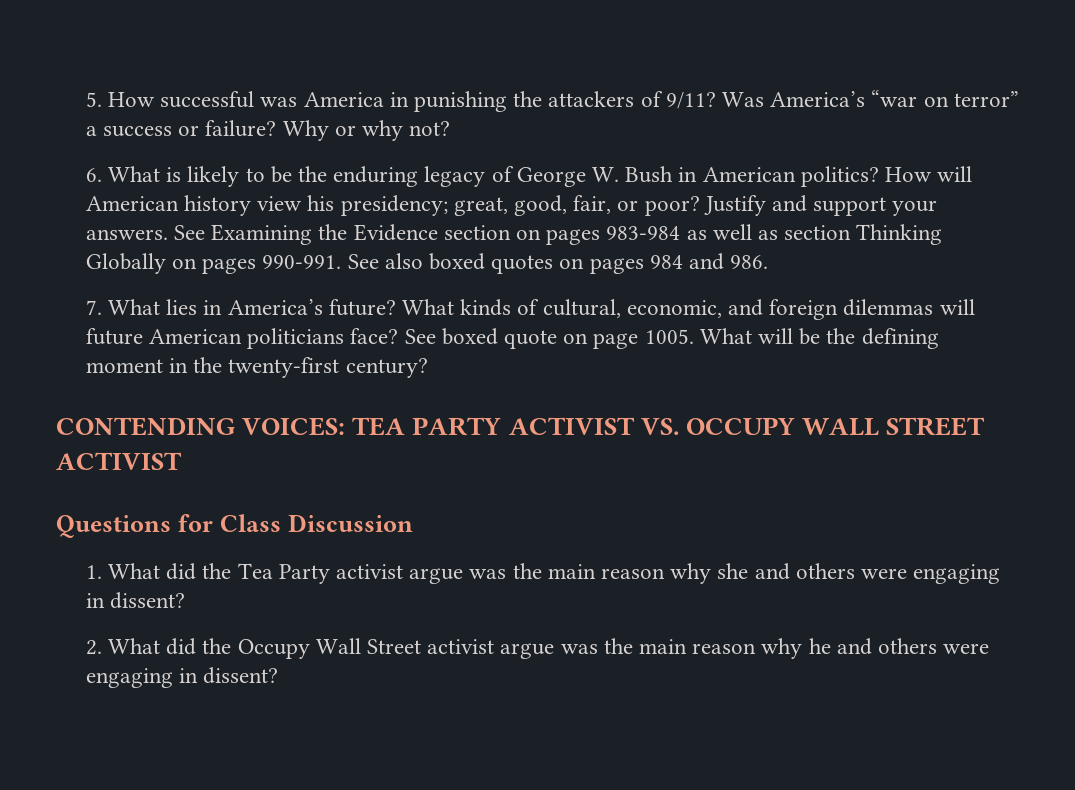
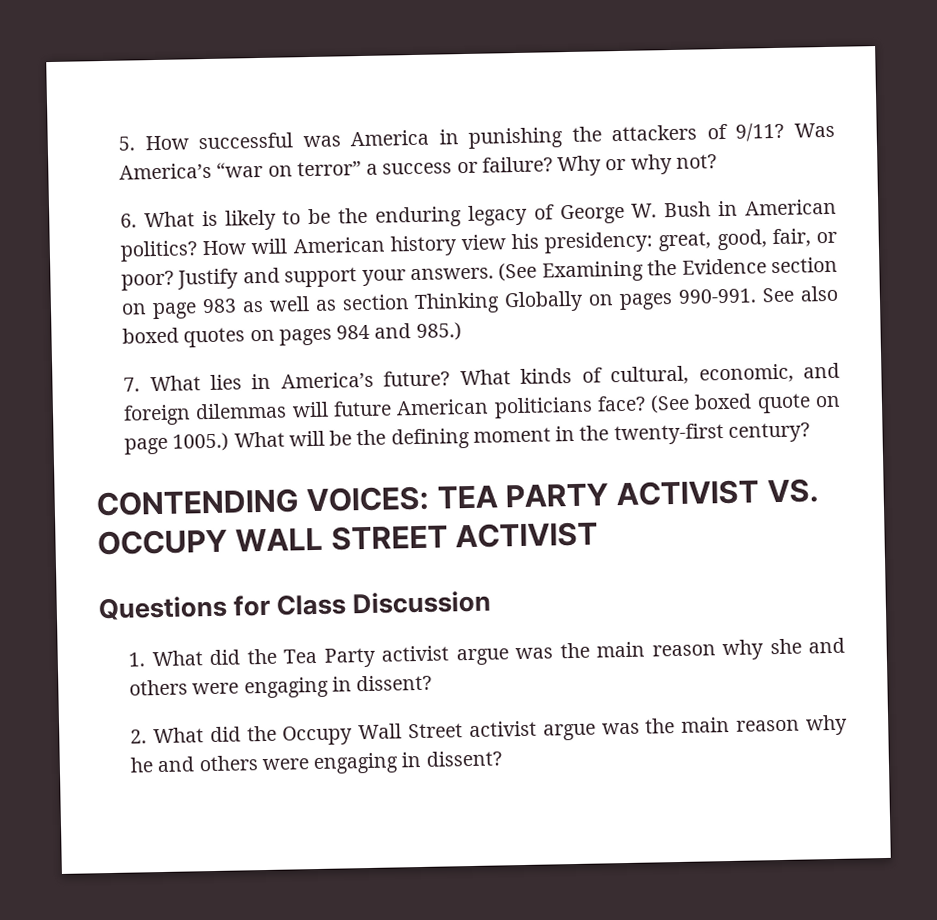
- How will American history view his presidency; great, good, fair, or poor?
+ How will American history view his presidency: great, good, fair, or poor?
- See Examining the Evidence section on pages 983-984 as well as section Thinking Globally on pages 990-991.
+ (See Examining the Evidence section on page 983 as well as section Thinking Globally on pages 990-991.
- See also boxed quotes on pages 984 and 986.
+ See also boxed quotes on pages 984 and 985.)
- See boxed quote on page 1005.
+ (See boxed quote on page 1005.)

